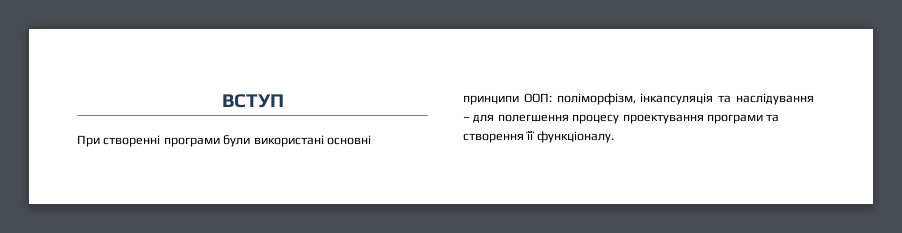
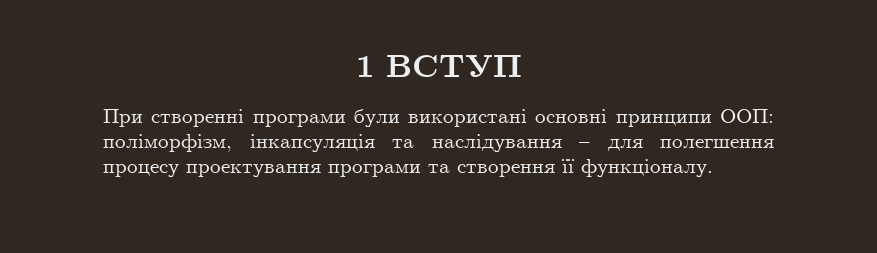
- ВСТУП
+ 1 ВСТУП

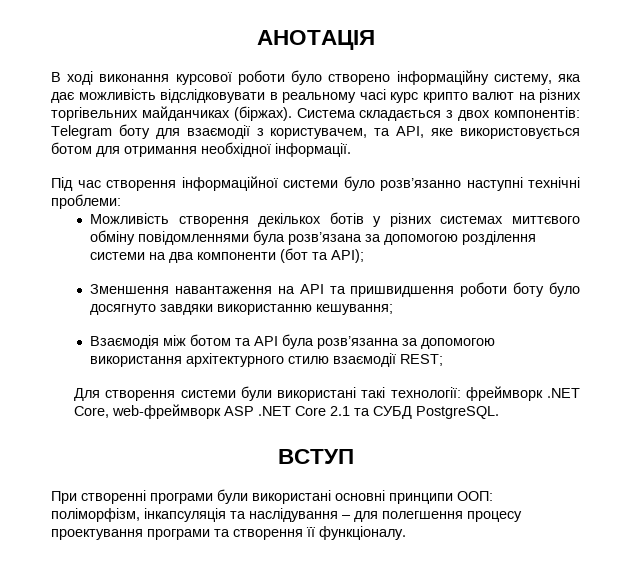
- 1 ВСТУП
+ АНОТАЦІЯ
+ В ході виконання курсової роботи було створено інформаційну систему, яка дає можливість відслідковувати в реальному часі курс крипто валют на різних торгівельних майданчиках (біржах). Система складається з двох компонентів: Telegram боту для взаємодії з користувачем, та API, яке використовується ботом для отримання необхідної інформації.
+ Під час створення інформаційної системи було розв’язанно наступні технічні проблеми:
+ Можливість створення декількох ботів у різних системах миттєвого обміну повідомленнями була розв’язана за допомогою розділення системи на два компоненти (бот та API);
+ Зменшення навантаження на API та пришвидшення роботи боту було досягнуто завдяки використанню кешування;
+ Взаємодія між ботом та API була розв’язанна за допомогою використання архітектурного стилю взаємодії REST;
+ Для створення системи були використані такі технології: фреймворк .NET Core, web-фреймворк ASP .NET Core 2.1 та СУБД PostgreSQL.
+ ВСТУП

